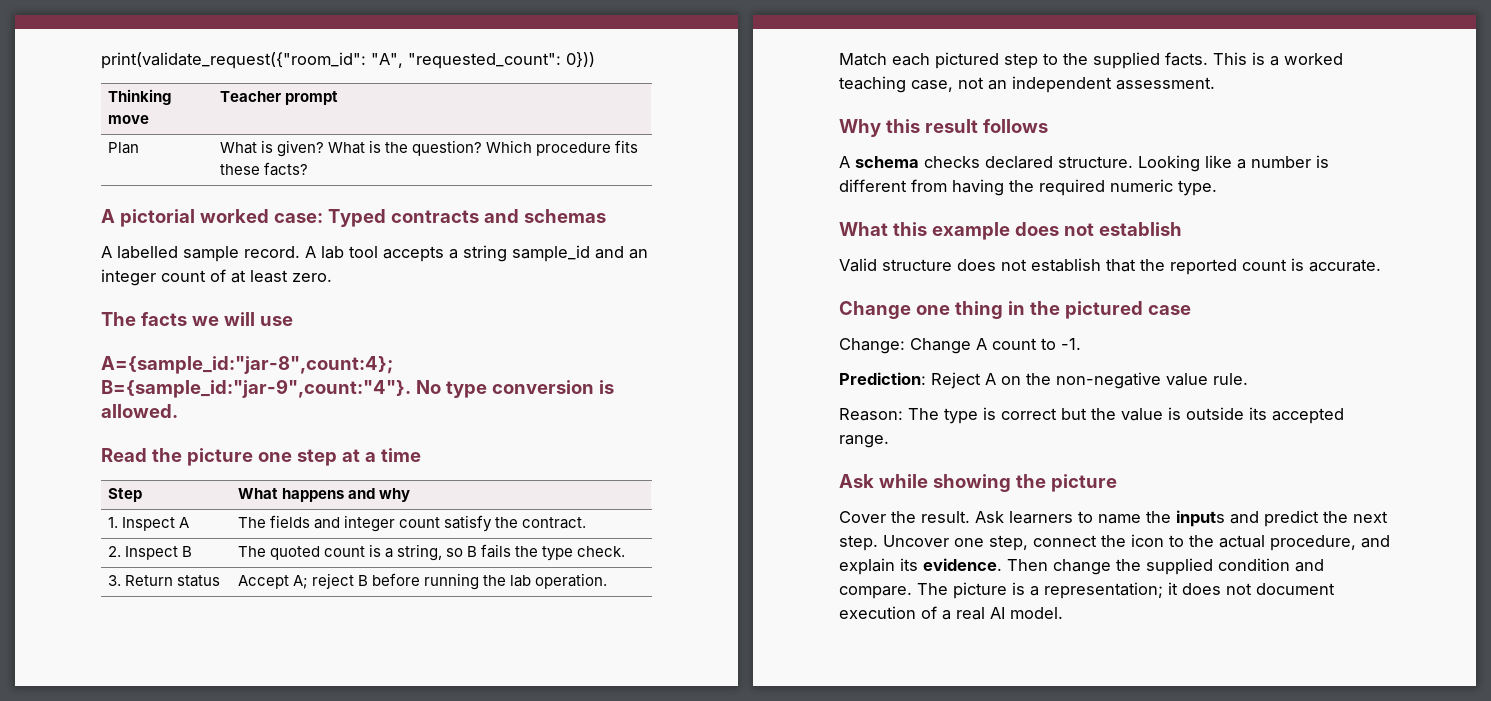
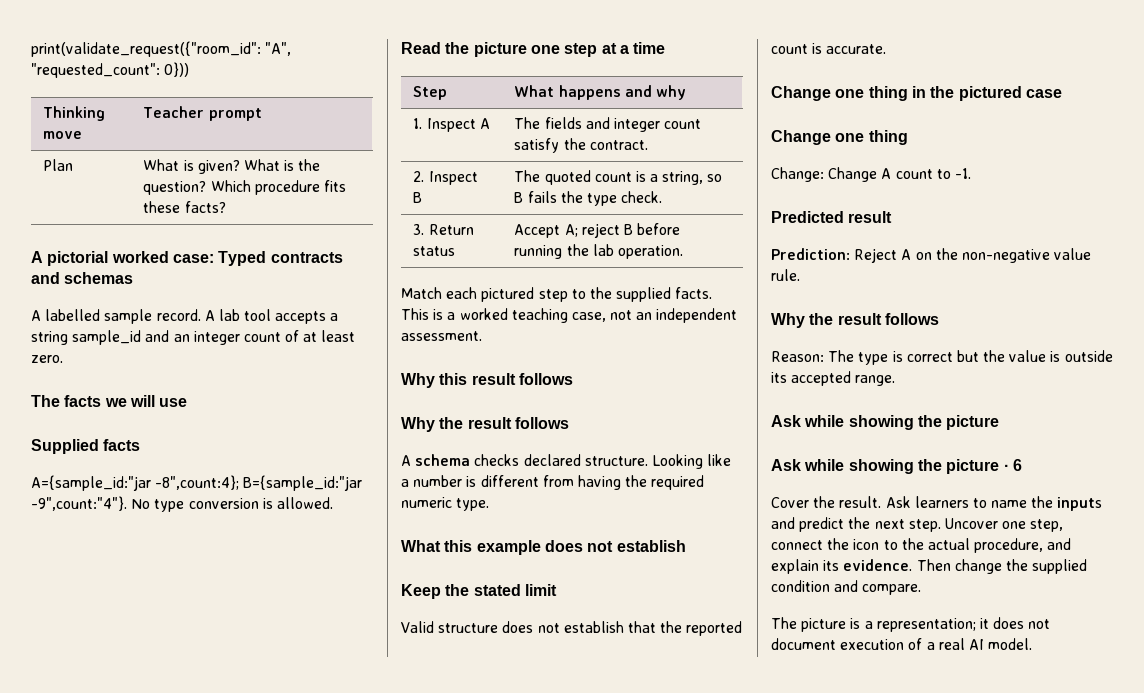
- A={sample_id:"jar-8",count:4}; B={sample_id:"jar-9",count:"4"}.
+ Supplied facts
+ A={sample_id:"jar -8",count:4}; B={sample_id:"jar -9",count:"4"}.
  Why this result follows
+ Why the result follows
+ Keep the stated limit
  Change one thing in the pictured case
+ Change one thing
+ Predicted result
  Prediction: Reject A on the non-negative value rule.
+ Why the result follows
+ Ask while showing the picture · 6
- Then change the supplied condition and compare. The picture is a representation; it does not document execution of a real AI model.
+ Then change the supplied condition and compare.
+ The picture is a representation; it does not document execution of a real AI model.

